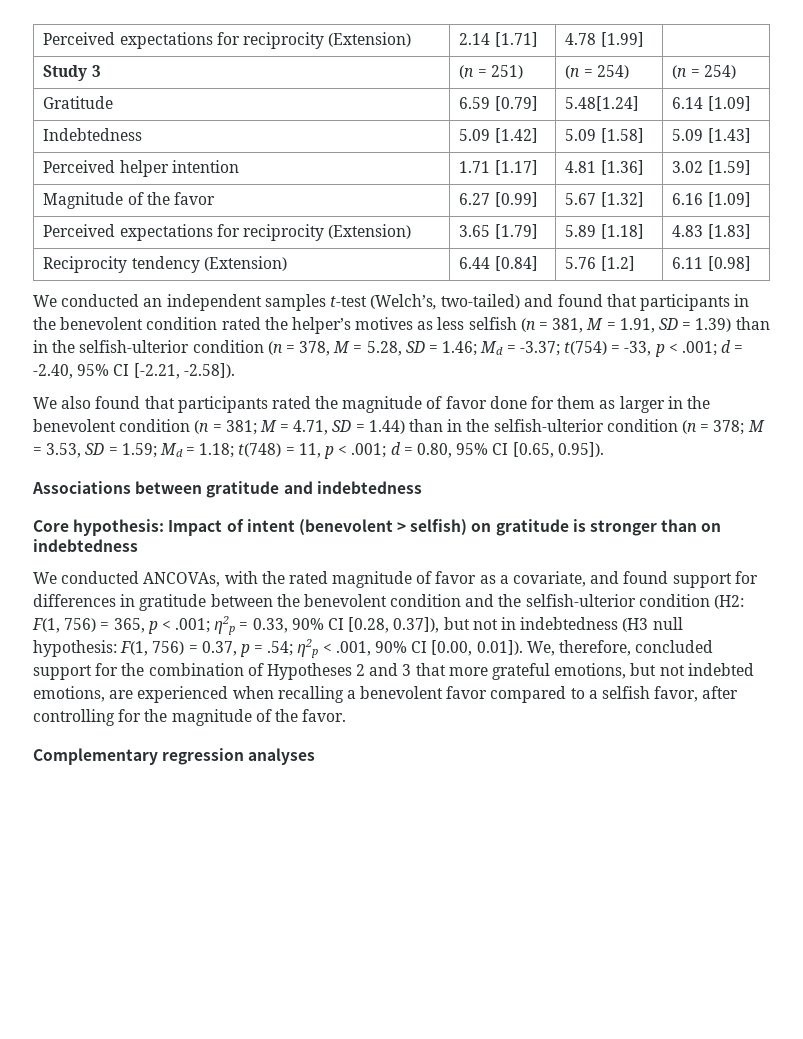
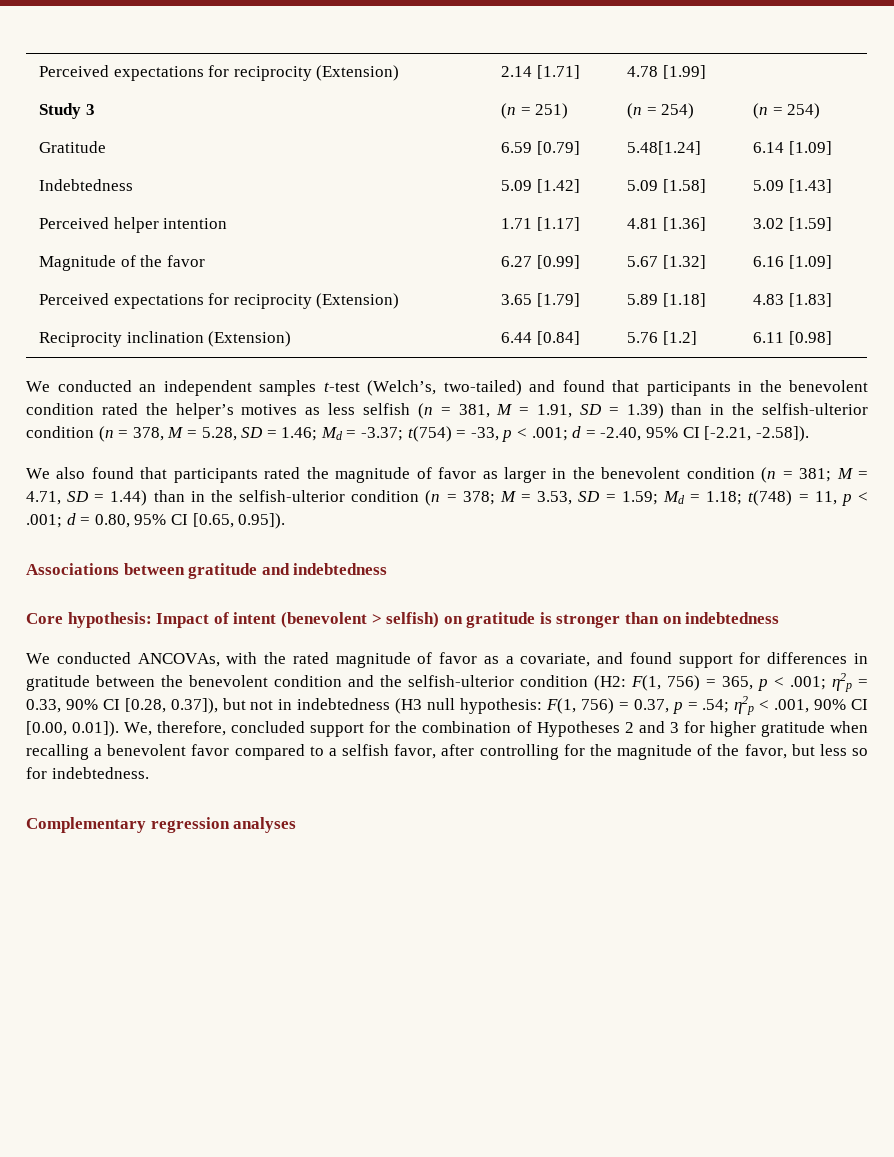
- Reciprocity tendency (Extension) | 6.44 [0.84] | 5.76 [1.2] | 6.11 [0.98]
+ Reciprocity inclination (Extension) | 6.44 [0.84] | 5.76 [1.2] | 6.11 [0.98]
- We also found that participants rated the magnitude of favor done for them as larger in the benevolent condition (n = 381; M = 4.71, SD = 1.44) than in the selfish-ulterior condition (n = 378; M = 3.53, SD = 1.59; Md = 1.18; t(748) = 11, p < .001; d = 0.80, 95% CI [0.65, 0.95]).
+ We also found that participants rated the magnitude of favor as larger in the benevolent condition (n = 381; M = 4.71, SD = 1.44) than in the selfish-ulterior condition (n = 378; M = 3.53, SD = 1.59; Md = 1.18; t(748) = 11, p < .001; d = 0.80, 95% CI [0.65, 0.95]).
- η2p < .001, 90% CI [0.00, 0.01]). We, therefore, concluded support for the combination of Hypotheses 2 and 3 that more grateful emotions, but not indebted emotions, are experienced when recalling a benevolent favor compared to a selfish favor, after controlling for the magnitude of the favor.
+ η2p < .001, 90% CI [0.00, 0.01]). We, therefore, concluded support for the combination of Hypotheses 2 and 3 for higher gratitude when recalling a benevolent favor compared to a selfish favor, after controlling for the magnitude of the favor, but less so for indebtedness.

